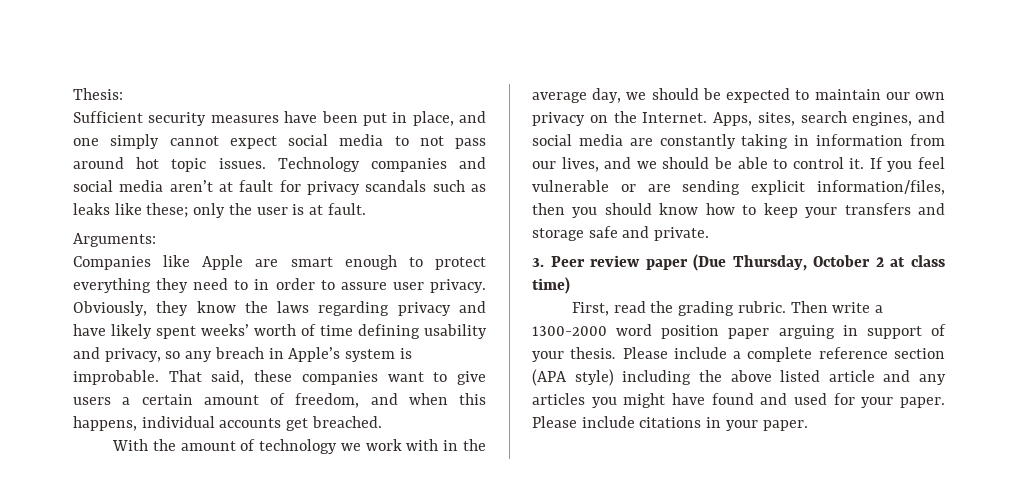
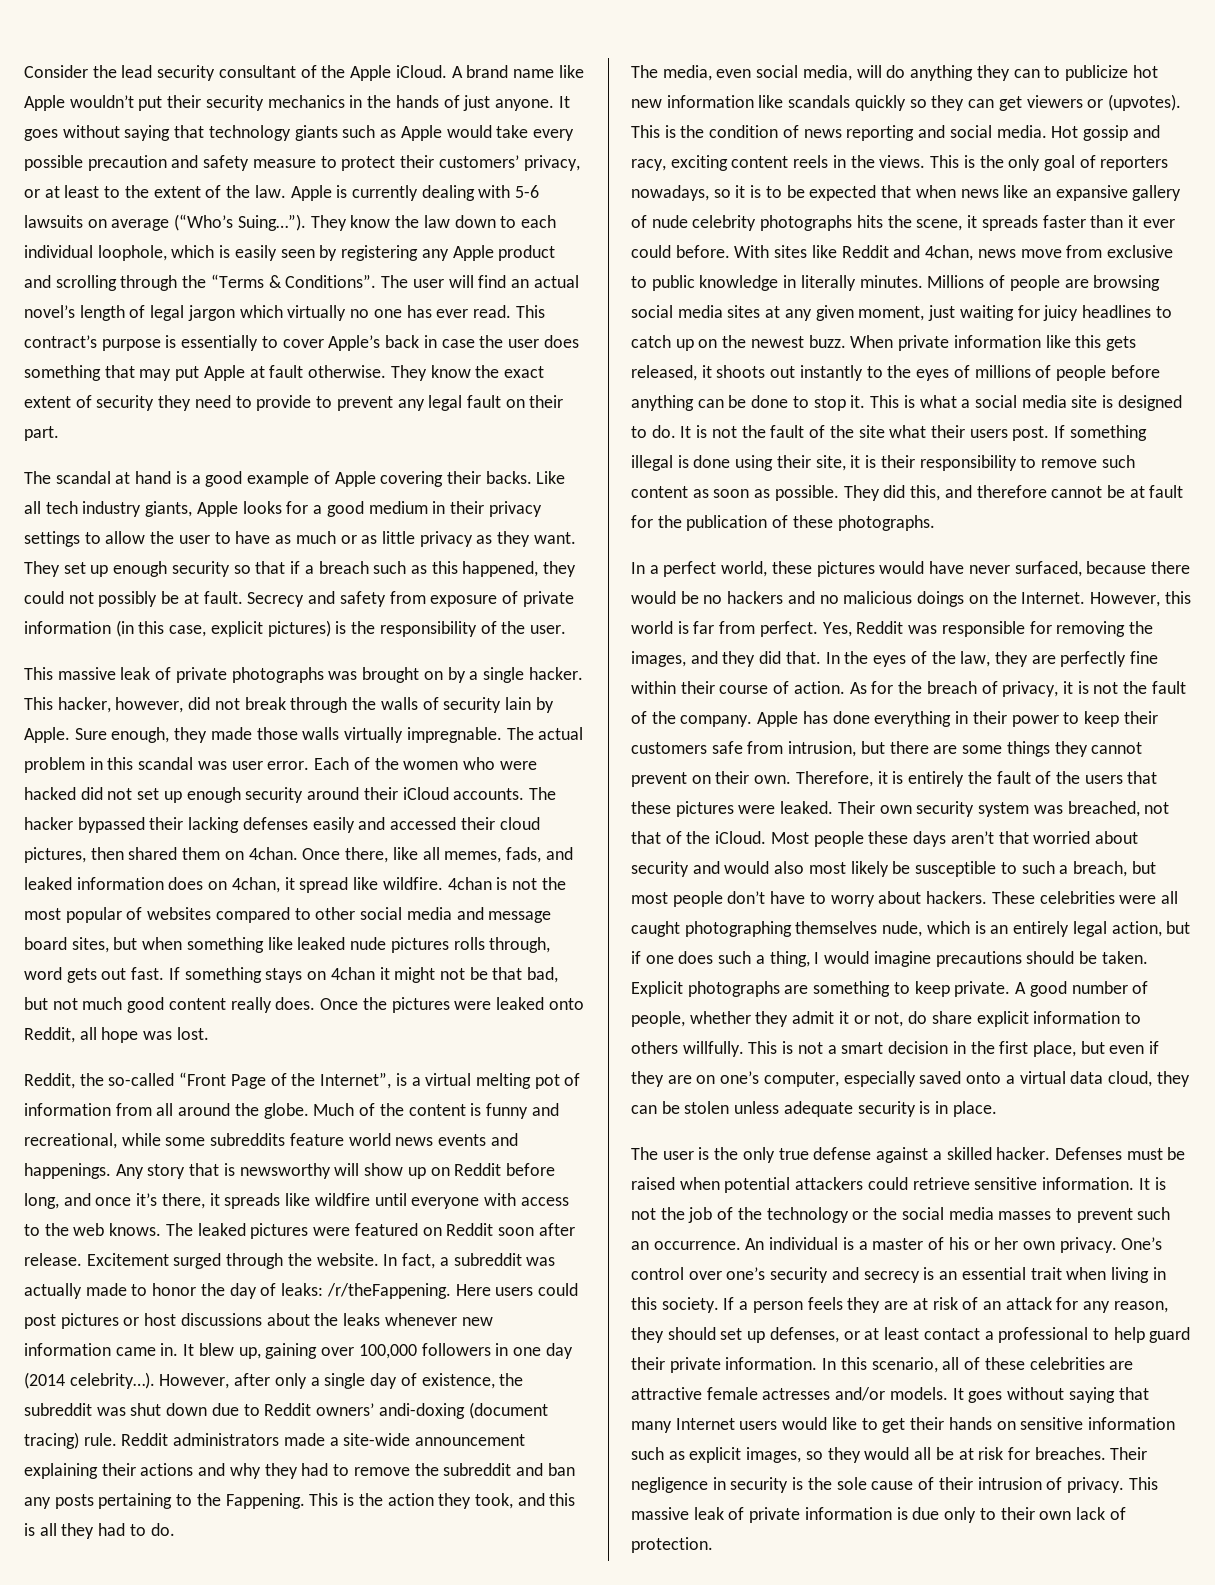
- Thesis:
- Sufficient security measures have been put in place, and one simply cannot expect social media to not pass around hot topic issues. Technology companies and social media aren’t at fault for privacy scandals such as leaks like these; only the user is at fault.
- Arguments:
- Companies like Apple are smart enough to protect everything they need to in order to assure user privacy. Obviously, they know the laws regarding privacy and have likely spent weeks’ worth of time defining usability and privacy, so any breach in Apple’s system is improbable. That said, these companies want to give users a certain amount of freedom, and when this happens, individual accounts get breached.
- With the amount of technology we work with in the average day, we should be expected to maintain our own privacy on the Internet. Apps, sites, search engines, and social media are constantly taking in information from our lives, and we should be able to control it. If you feel vulnerable or are sending explicit information/files, then you should know how to keep your transfers and storage safe and private.
- 3. Peer review paper (Due Thursday, October 2 at class time)
- First, read the grading rubric. Then write a 1300-2000 word position paper arguing in support of your thesis. Please include a complete reference section (APA style) including the above listed article and any articles you might have found and used for your paper. Please include citations in your paper.
+ Consider the lead security consultant of the Apple iCloud. A brand name like Apple wouldn’t put their security mechanics in the hands of just anyone. It goes without saying that technology giants such as Apple would take every possible precaution and safety measure to protect their customers’ privacy, or at least to the extent of the law. Apple is currently dealing with 5-6 lawsuits on average (“Who’s Suing…”). They know the law down to each individual loophole, which is easily seen by registering any Apple product and scrolling through the “Terms & Conditions”. The user will find an actual novel’s length of legal jargon which virtually no one has ever read. This contract’s purpose is essentially to cover Apple’s back in case the user does something that may put Apple at fault otherwise. They know the exact extent of security they need to provide to prevent any legal fault on their part.
+ The scandal at hand is a good example of Apple covering their backs. Like all tech industry giants, Apple looks for a good medium in their privacy settings to allow the user to have as much or as little privacy as they want. They set up enough security so that if a breach such as this happened, they could not possibly be at fault. Secrecy and safety from exposure of private information (in this case, explicit pictures) is the responsibility of the user.
+ This massive leak of private photographs was brought on by a single hacker. This hacker, however, did not break through the walls of security lain by Apple. Sure enough, they made those walls virtually impregnable. The actual problem in this scandal was user error. Each of the women who were hacked did not set up enough security around their iCloud accounts. The hacker bypassed their lacking defenses easily and accessed their cloud pictures, then shared them on 4chan. Once there, like all memes, fads, and leaked information does on 4chan, it spread like wildfire. 4chan is not the most popular of websites compared to other social media and message board sites, but when something like leaked nude pictures rolls through, word gets out fast. If something stays on 4chan it might not be that bad, but not much good content really does. Once the pictures were leaked onto Reddit, all hope was lost.
+ Reddit, the so-called “Front Page of the Internet”, is a virtual melting pot of information from all around the globe. Much of the content is funny and recreational, while some subreddits feature world news events and happenings. Any story that is newsworthy will show up on Reddit before long, and once it’s there, it spreads like wildfire until everyone with access to the web knows. The leaked pictures were featured on Reddit soon after release. Excitement surged through the website. In fact, a subreddit was actually made to honor the day of leaks: /r/theFappening. Here users could post pictures or host discussions about the leaks whenever new information came in. It blew up, gaining over 100,000 followers in one day (2014 celebrity…). However, after only a single day of existence, the subreddit was shut down due to Reddit owners’ andi-doxing (document tracing) rule. Reddit administrators made a site-wide announcement explaining their actions and why they had to remove the subreddit and ban any posts pertaining to the Fappening. This is the action they took, and this is all they had to do.
+ The media, even social media, will do anything they can to publicize hot new information like scandals quickly so they can get viewers or (upvotes). This is the condition of news reporting and social media. Hot gossip and racy, exciting content reels in the views. This is the only goal of reporters nowadays, so it is to be expected that when news like an expansive gallery of nude celebrity photographs hits the scene, it spreads faster than it ever could before. With sites like Reddit and 4chan, news move from exclusive to public knowledge in literally minutes. Millions of people are browsing social media sites at any given moment, just waiting for juicy headlines to catch up on the newest buzz. When private information like this gets released, it shoots out instantly to the eyes of millions of people before anything can be done to stop it. This is what a social media site is designed to do. It is not the fault of the site what their users post. If something illegal is done using their site, it is their responsibility to remove such content as soon as possible. They did this, and therefore cannot be at fault for the publication of these photographs.
+ In a perfect world, these pictures would have never surfaced, because there would be no hackers and no malicious doings on the Internet. However, this world is far from perfect. Yes, Reddit was responsible for removing the images, and they did that. In the eyes of the law, they are perfectly fine within their course of action. As for the breach of privacy, it is not the fault of the company. Apple has done everything in their power to keep their customers safe from intrusion, but there are some things they cannot prevent on their own. Therefore, it is entirely the fault of the users that these pictures were leaked. Their own security system was breached, not that of the iCloud. Most people these days aren’t that worried about security and would also most likely be susceptible to such a breach, but most people don’t have to worry about hackers. These celebrities were all caught photographing themselves nude, which is an entirely legal action, but if one does such a thing, I would imagine precautions should be taken. Explicit photographs are something to keep private. A good number of people, whether they admit it or not, do share explicit information to others willfully. This is not a smart decision in the first place, but even if they are on one’s computer, especially saved onto a virtual data cloud, they can be stolen unless adequate security is in place.
+ The user is the only true defense against a skilled hacker. Defenses must be raised when potential attackers could retrieve sensitive information. It is not the job of the technology or the social media masses to prevent such an occurrence. An individual is a master of his or her own privacy. One’s control over one’s security and secrecy is an essential trait when living in this society. If a person feels they are at risk of an attack for any reason, they should set up defenses, or at least contact a professional to help guard their private information. In this scenario, all of these celebrities are attractive female actresses and/or models. It goes without saying that many Internet users would like to get their hands on sensitive information such as explicit images, so they would all be at risk for breaches. Their negligence in security is the sole cause of their intrusion of privacy. This massive leak of private information is due only to their own lack of protection.

